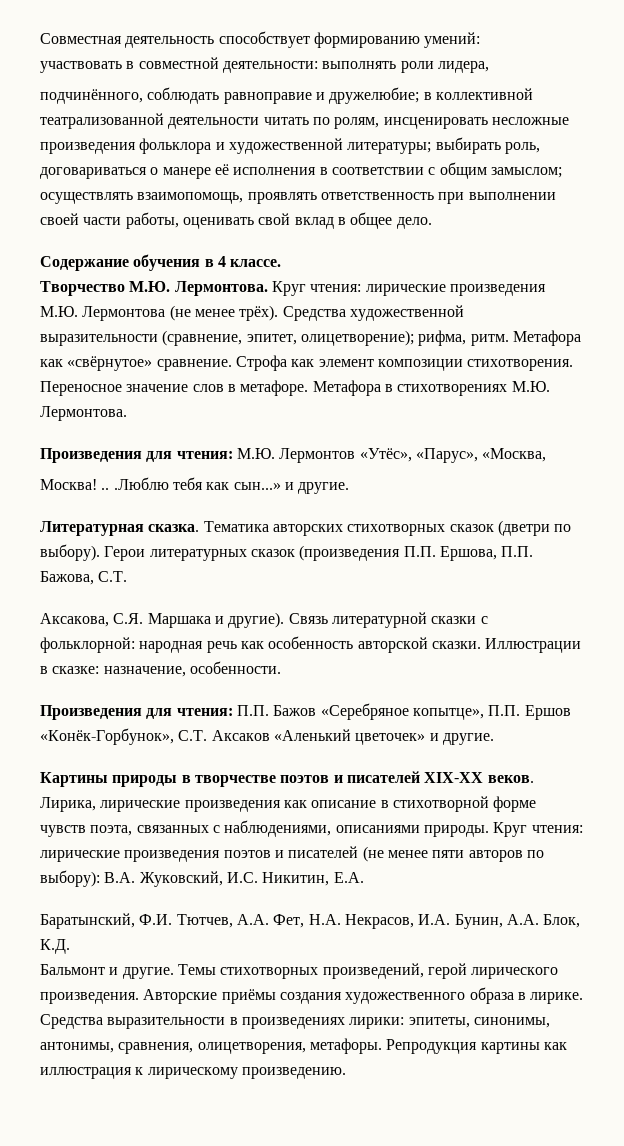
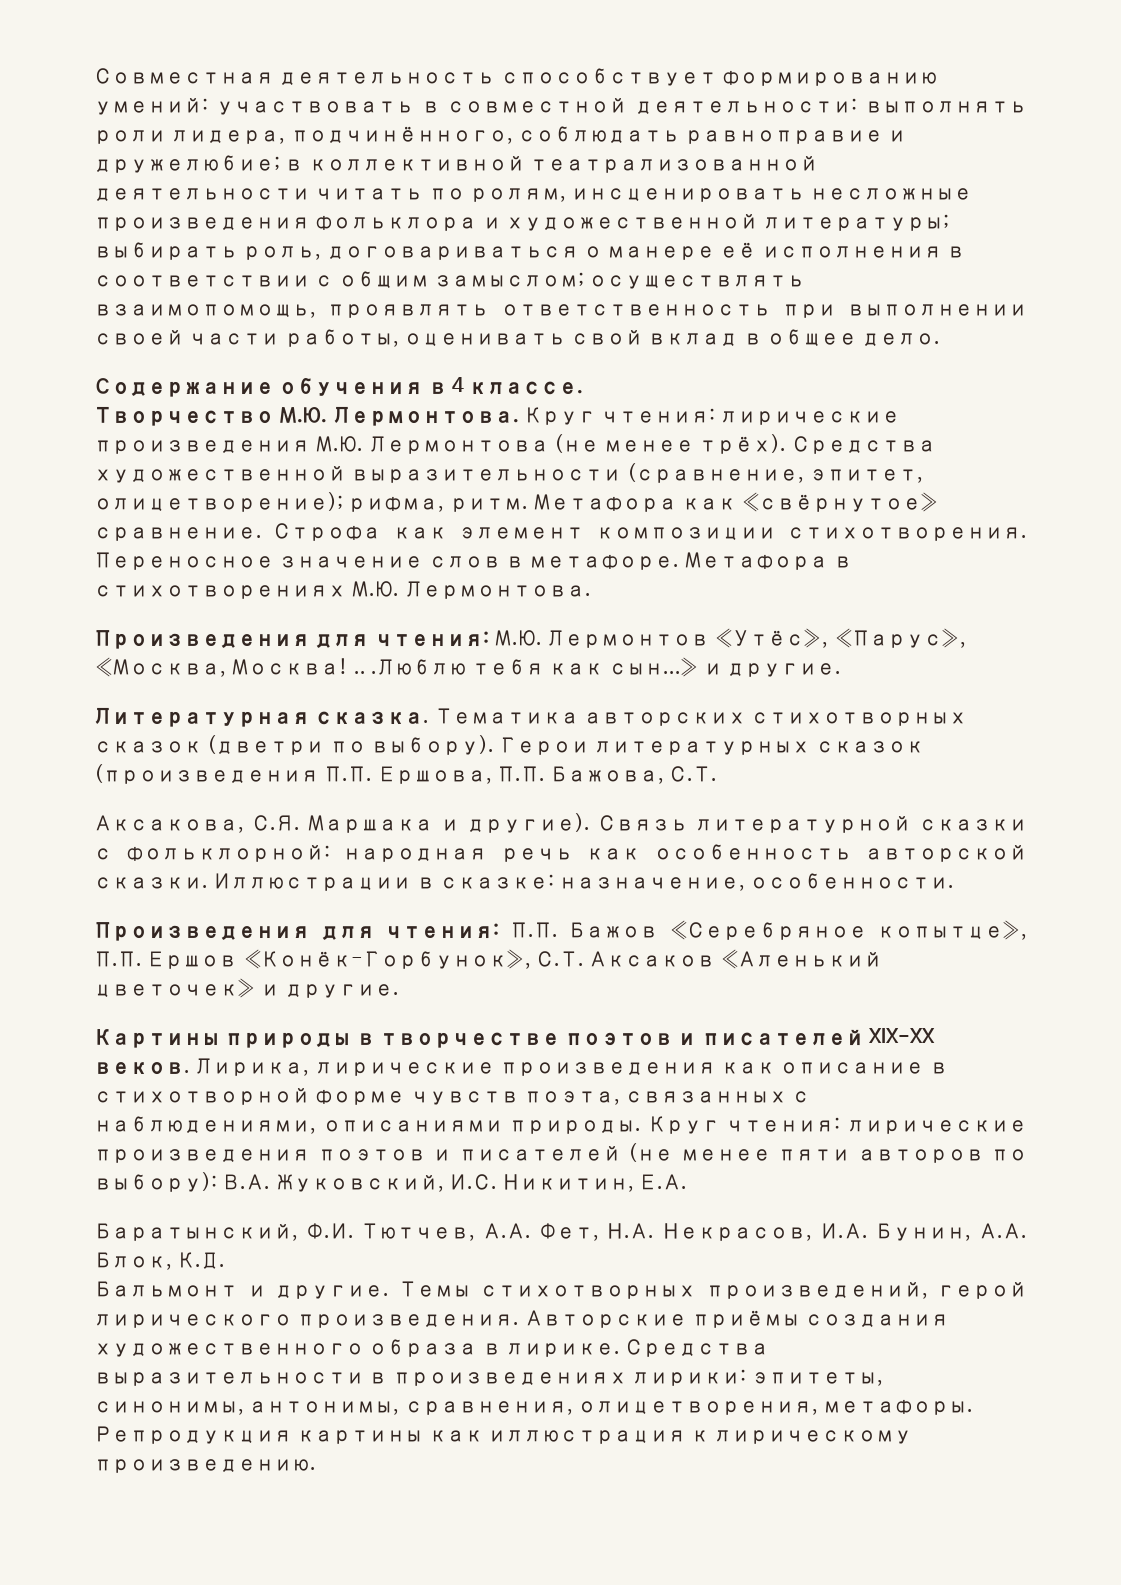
- Совместная деятельность способствует формированию умений:
- участвовать в совместной деятельности: выполнять роли лидера,
- подчинённого, соблюдать равноправие и дружелюбие; в коллективной театрализованной деятельности читать по ролям, инсценировать несложные произведения фольклора и художественной литературы; выбирать роль, договариваться о манере её исполнения в соответствии с общим замыслом; осуществлять взаимопомощь, проявлять ответственность при выполнении своей части работы, оценивать свой вклад в общее дело.
+ Совместная деятельность способствует формированию умений: участвовать в совместной деятельности: выполнять роли лидера, подчинённого, соблюдать равноправие и дружелюбие; в коллективной театрализованной деятельности читать по ролям, инсценировать несложные произведения фольклора и художественной литературы; выбирать роль, договариваться о манере её исполнения в соответствии с общим замыслом; осуществлять взаимопомощь, проявлять ответственность при выполнении своей части работы, оценивать свой вклад в общее дело.
- Произведения для чтения: М.Ю. Лермонтов «Утёс», «Парус», «Москва,
- Москва! .. .Люблю тебя как сын...» и другие.
+ Произведения для чтения: М.Ю. Лермонтов «Утёс», «Парус», «Москва, Москва! .. .Люблю тебя как сын...» и другие.

